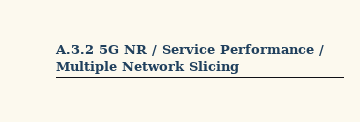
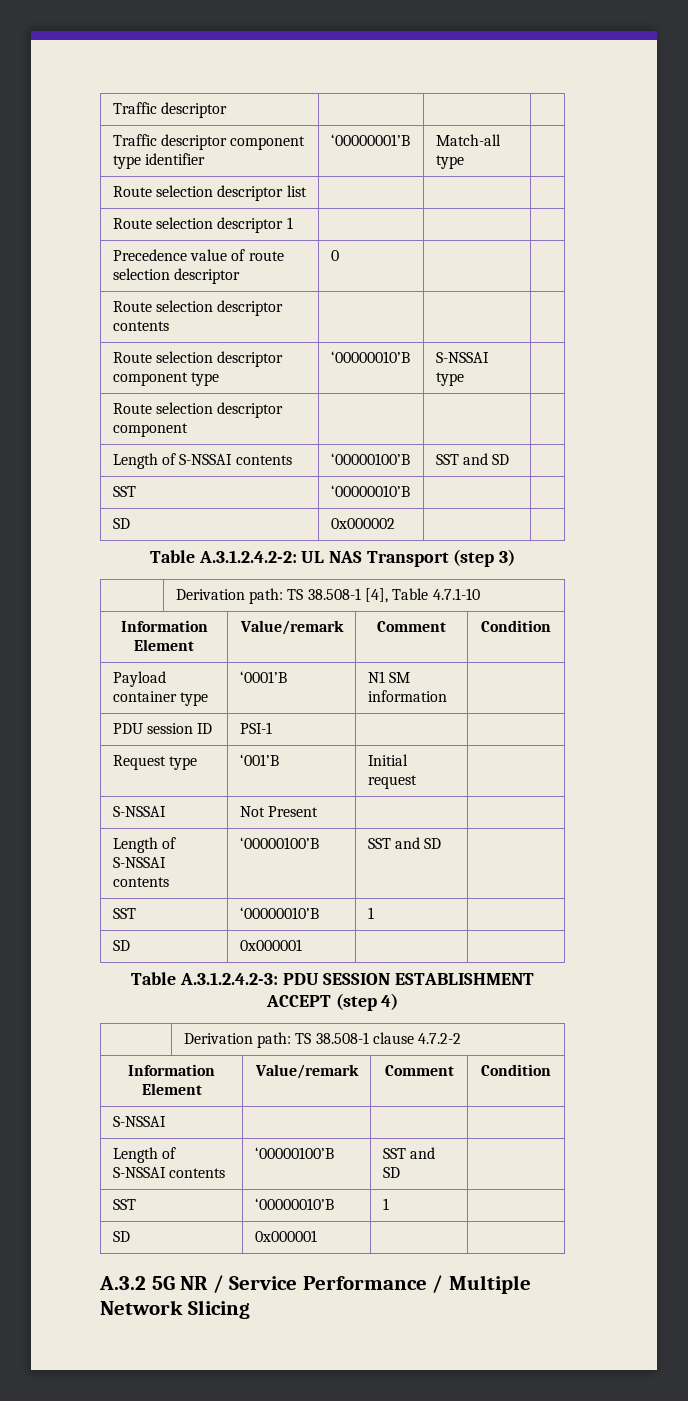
+ Traffic descriptor | | |
+ Traffic descriptor component type identifier | ‘00000001’B | Match-all type |
+ Route selection descriptor list | | |
+ Route selection descriptor 1 | | |
+ Precedence value of route selection descriptor | 0 | |
+ Route selection descriptor contents | | |
+ Route selection descriptor component type | ‘00000010’B | S-NSSAI type |
+ Route selection descriptor component | | |
+ Length of S-NSSAI contents | ‘00000100’B | SST and SD |
+ SST | ‘00000010’B | |
+ SD | 0x000002 | |
+ Table A.3.1.2.4.2-2: UL NAS Transport (step 3)
+ | Derivation path: TS 38.508-1 [4], Table 4.7.1-10
+ Information Element | Value/remark | Comment | Condition
+ Payload container type | ‘0001’B | N1 SM information |
+ PDU session ID | PSI-1 | |
+ Request type | ‘001’B | Initial request |
+ S-NSSAI | Not Present | |
+ Length of S-NSSAI contents | ‘00000100’B | SST and SD |
+ SST | ‘00000010’B | 1 |
+ SD | 0x000001 | |
+ Table A.3.1.2.4.2-3: PDU SESSION ESTABLISHMENT ACCEPT (step 4)
+ | Derivation path: TS 38.508-1 clause 4.7.2-2
+ Information Element | Value/remark | Comment | Condition
+ S-NSSAI | | |
+ Length of S-NSSAI contents | ‘00000100’B | SST and SD |
+ SST | ‘00000010’B | 1 |
+ SD | 0x000001 | |

